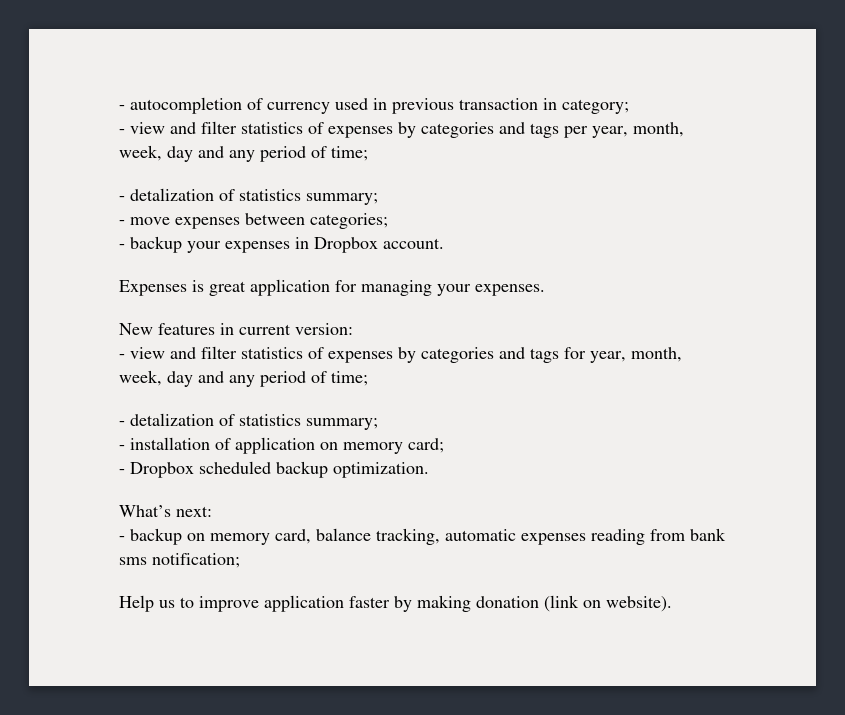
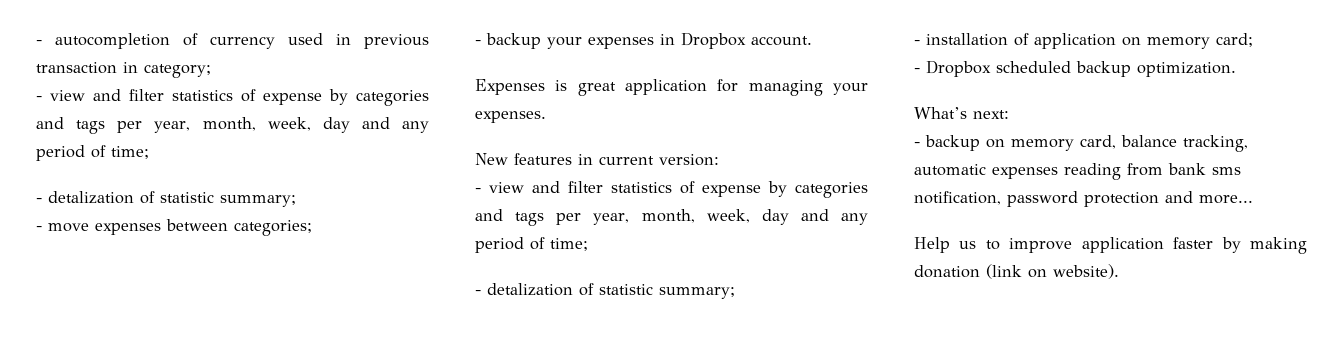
  - autocompletion of currency used in previous transaction in category;
- - view and filter statistics of expenses by categories and tags per year, month, week, day and any period of time;
- - detalization of statistics summary;
+ - view and filter statistics of expense by categories and tags per year, month, week, day and any period of time;
+ - detalization of statistic summary;
  New features in current version:
- - view and filter statistics of expenses by categories and tags for year, month, week, day and any period of time;
- - detalization of statistics summary;
+ - view and filter statistics of expense by categories and tags per year, month, week, day and any period of time;
+ - detalization of statistic summary;
- - backup on memory card, balance tracking, automatic expenses reading from bank sms notification;
+ - backup on memory card, balance tracking, automatic expenses reading from bank sms notification, password protection and more...

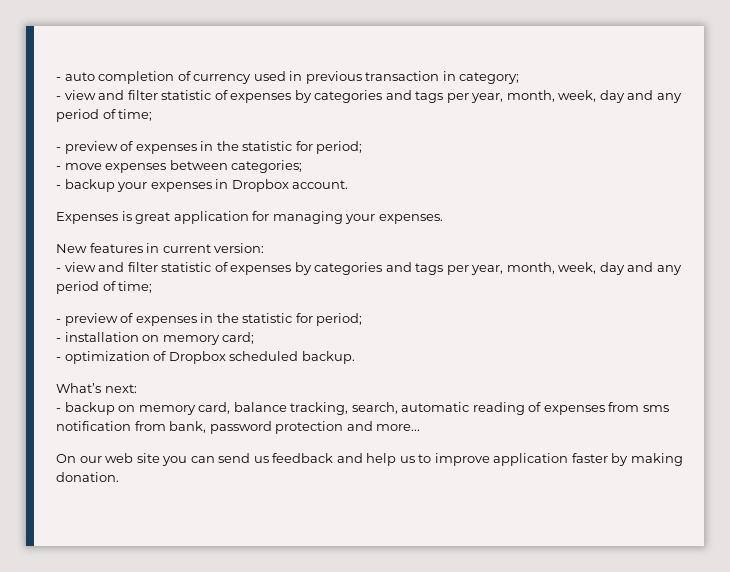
- - autocompletion of currency used in previous transaction in category;
- - view and filter statistics of expense by categories and tags per year, month, week, day and any period of time;
- - detalization of statistic summary;
+ - auto completion of currency used in previous transaction in category;
+ - view and filter statistic of expenses by categories and tags per year, month, week, day and any period of time;
+ - preview of expenses in the statistic for period;
  New features in current version:
- - view and filter statistics of expense by categories and tags per year, month, week, day and any period of time;
- - detalization of statistic summary;
+ - view and filter statistic of expenses by categories and tags per year, month, week, day and any period of time;
+ - preview of expenses in the statistic for period;
- - installation of application on memory card;
+ - installation on memory card;
- - Dropbox scheduled backup optimization.
+ - optimization of Dropbox scheduled backup.
- - backup on memory card, balance tracking, automatic expenses reading from bank sms notification, password protection and more...
- Help us to improve application faster by making donation (link on website).
+ - backup on memory card, balance tracking, search, automatic reading of expenses from sms notification from bank, password protection and more...
+ On our web site you can send us feedback and help us to improve application faster by making donation.

